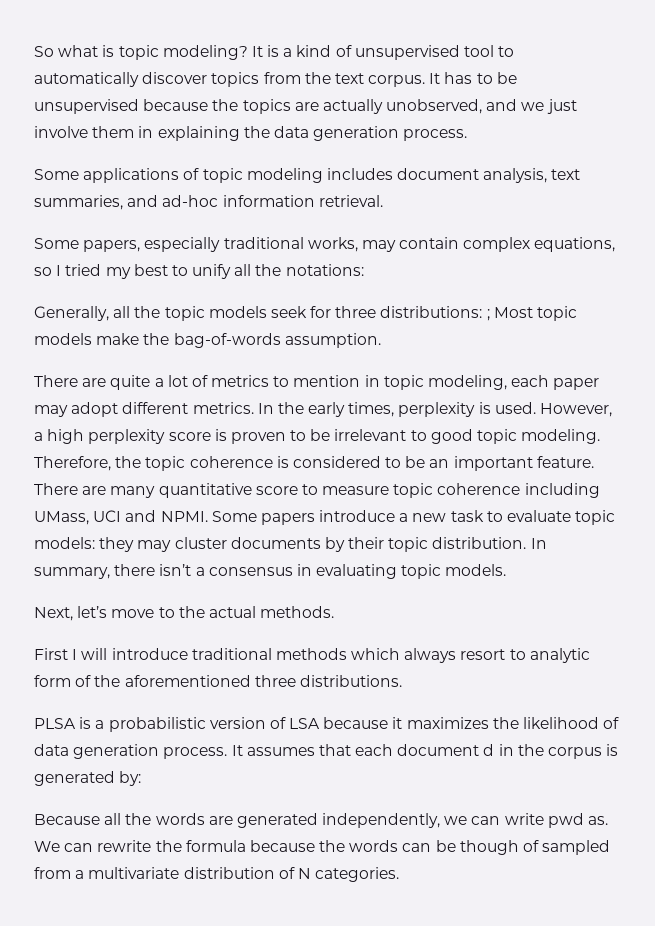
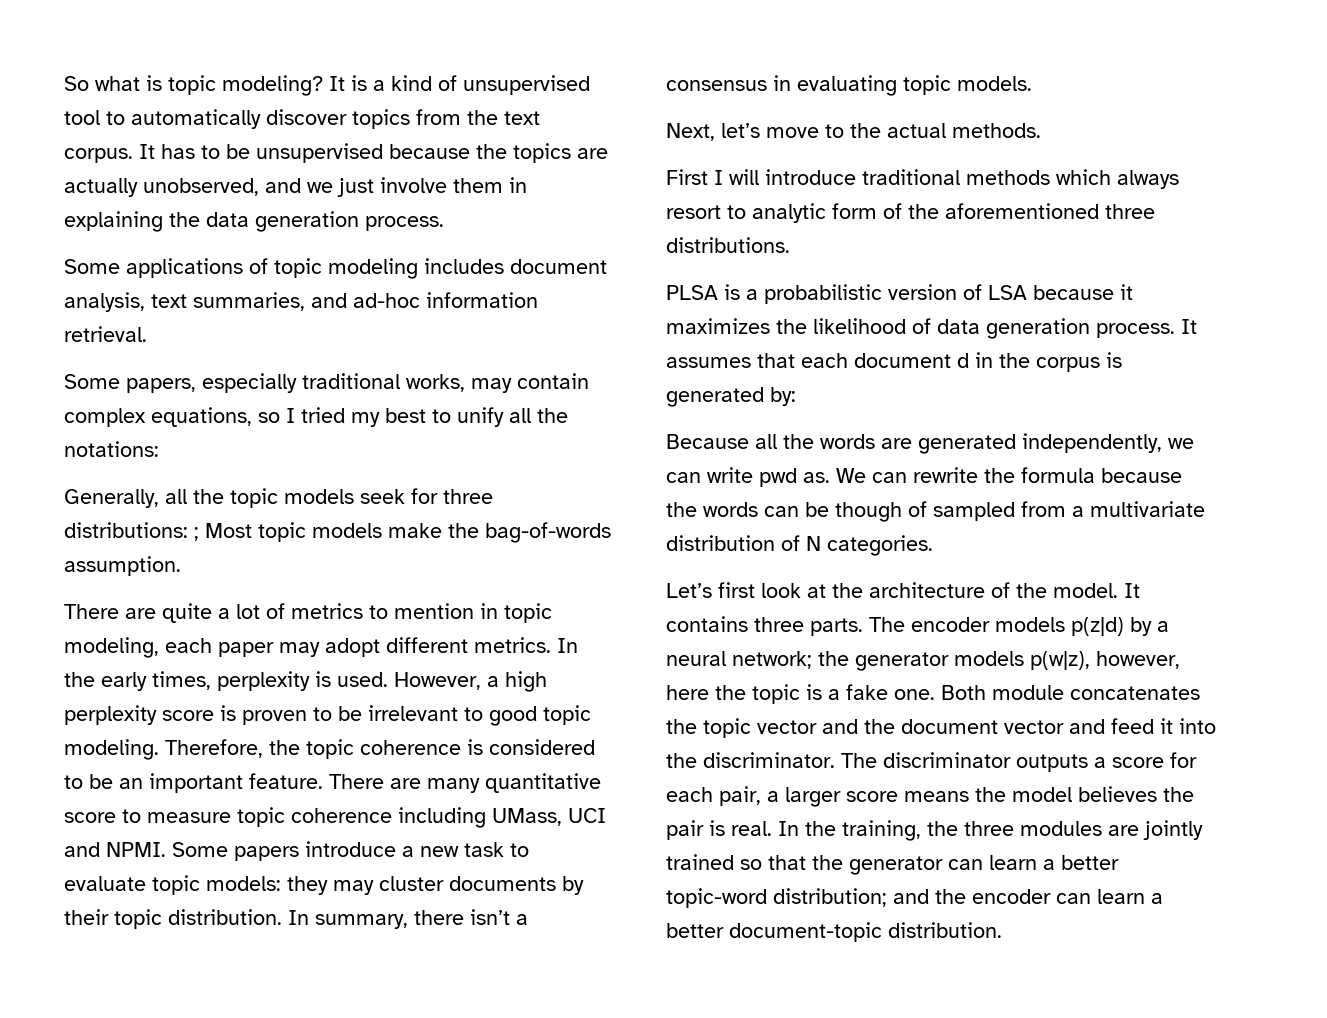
+ Let’s first look at the architecture of the model. It contains three parts. The encoder models p(z|d) by a neural network; the generator models p(w|z), however, here the topic is a fake one. Both module concatenates the topic vector and the document vector and feed it into the discriminator. The discriminator outputs a score for each pair, a larger score means the model believes the pair is real. In the training, the three modules are jointly trained so that the generator can learn a better topic-word distribution; and the encoder can learn a better document-topic distribution.

